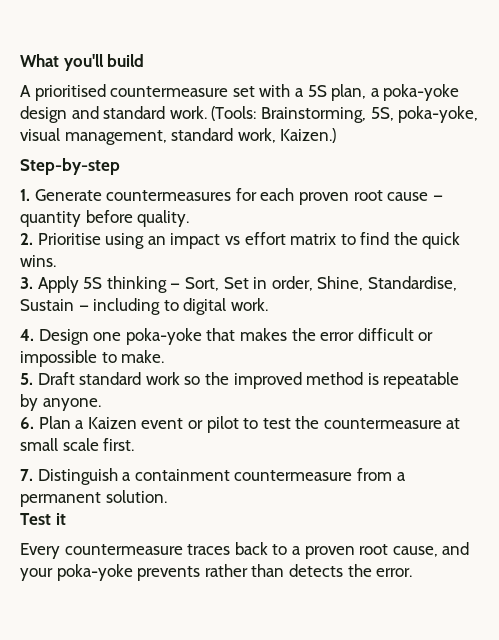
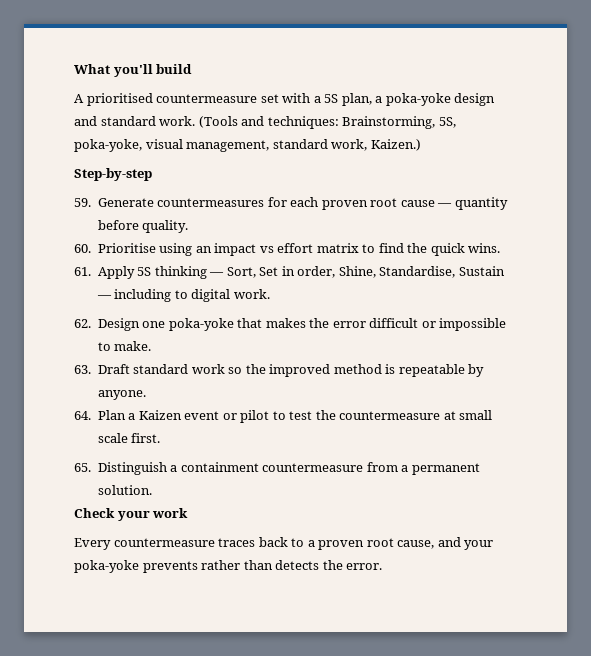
- (Tools: Brainstorming, 5S, poka-yoke, visual management, standard work, Kaizen.)
+ (Tools and techniques: Brainstorming, 5S, poka-yoke, visual management, standard work, Kaizen.)
- 1. Generate countermeasures for each proven root cause — quantity before quality.
+ 59. Generate countermeasures for each proven root cause — quantity before quality.
- 2. Prioritise using an impact vs effort matrix to find the quick wins.
+ 60. Prioritise using an impact vs effort matrix to find the quick wins.
- 3. Apply 5S thinking — Sort, Set in order, Shine, Standardise, Sustain — including to digital work.
+ 61. Apply 5S thinking — Sort, Set in order, Shine, Standardise, Sustain — including to digital work.
- 4. Design one poka-yoke that makes the error difficult or impossible to make.
+ 62. Design one poka-yoke that makes the error difficult or impossible to make.
- 5. Draft standard work so the improved method is repeatable by anyone.
+ 63. Draft standard work so the improved method is repeatable by anyone.
- 6. Plan a Kaizen event or pilot to test the countermeasure at small scale first.
+ 64. Plan a Kaizen event or pilot to test the countermeasure at small scale first.
- 7. Distinguish a containment countermeasure from a permanent solution.
+ 65. Distinguish a containment countermeasure from a permanent solution.
- Test it
+ Check your work

